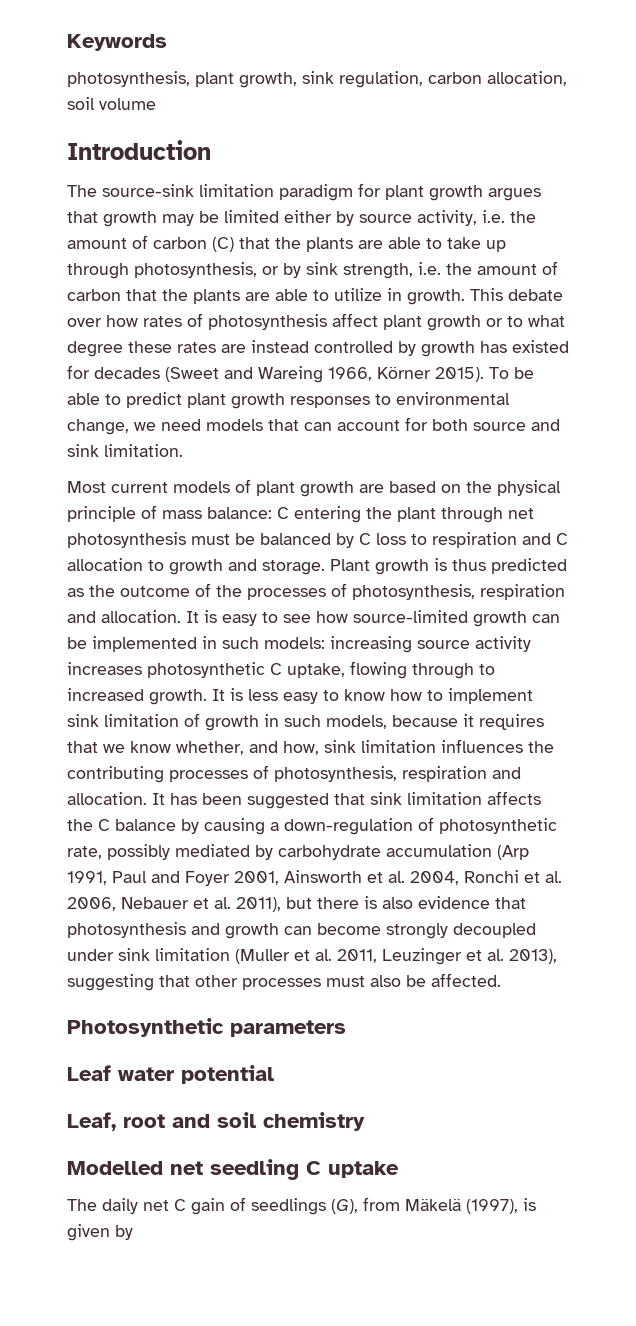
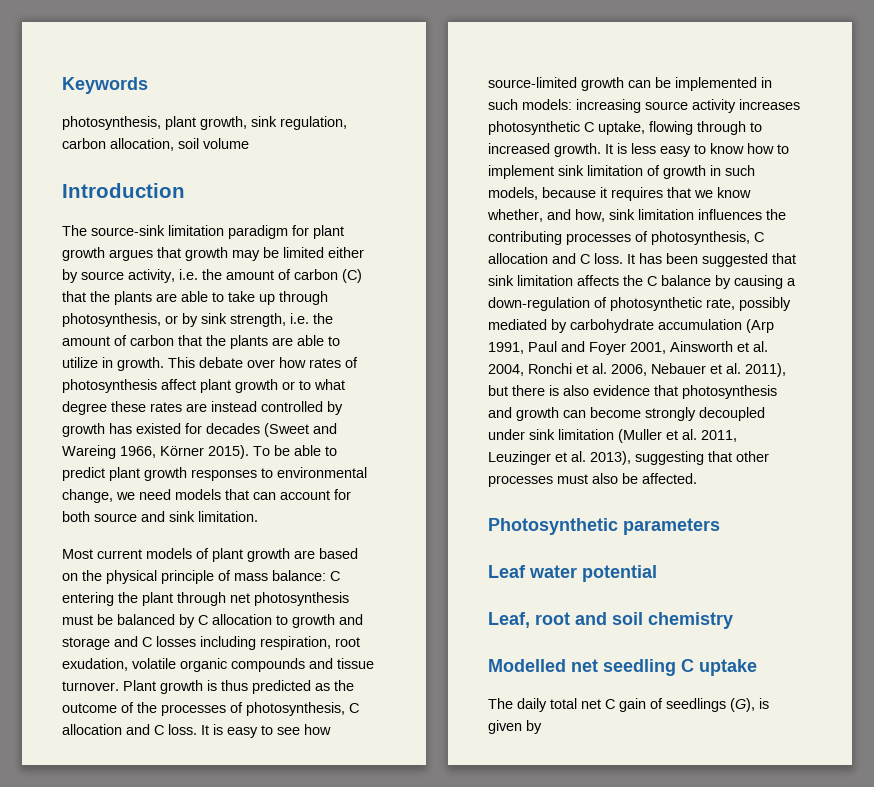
- Most current models of plant growth are based on the physical principle of mass balance: C entering the plant through net photosynthesis must be balanced by C loss to respiration and C allocation to growth and storage.
+ Most current models of plant growth are based on the physical principle of mass balance: C entering the plant through net photosynthesis must be balanced by C allocation to growth and storage and C losses including respiration, root exudation, volatile organic compounds and tissue turnover.
- Plant growth is thus predicted as the outcome of the processes of photosynthesis, respiration and allocation.
+ Plant growth is thus predicted as the outcome of the processes of photosynthesis, C allocation and C loss.
- It is less easy to know how to implement sink limitation of growth in such models, because it requires that we know whether, and how, sink limitation influences the contributing processes of photosynthesis, respiration and allocation.
+ It is less easy to know how to implement sink limitation of growth in such models, because it requires that we know whether, and how, sink limitation influences the contributing processes of photosynthesis, C allocation and C loss.
- The daily net C gain of seedlings (G), from Mäkelä (1997), is given by
+ The daily total net C gain of seedlings (G), is given by

